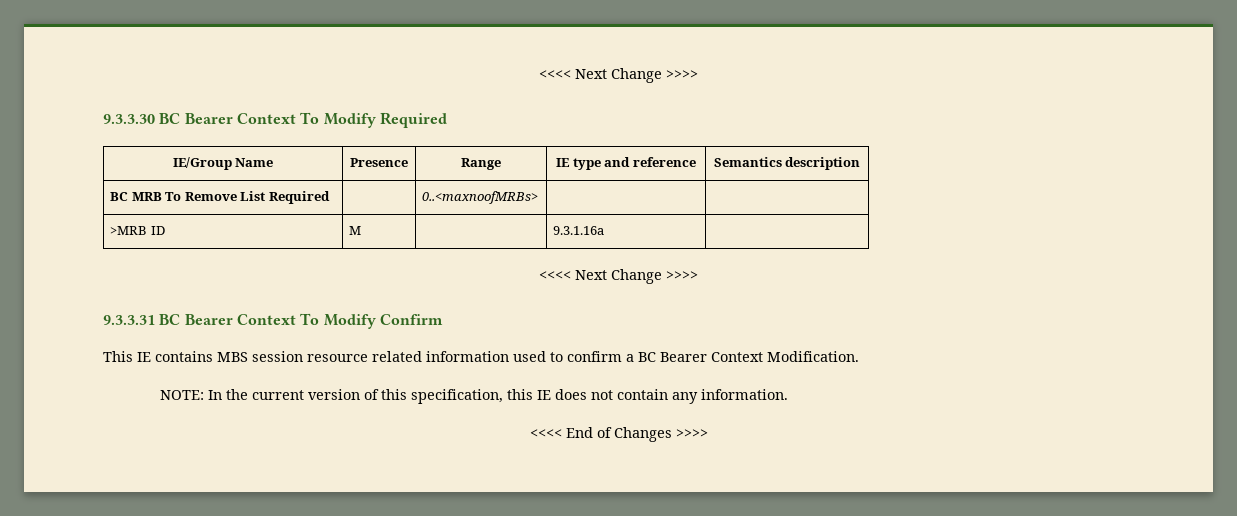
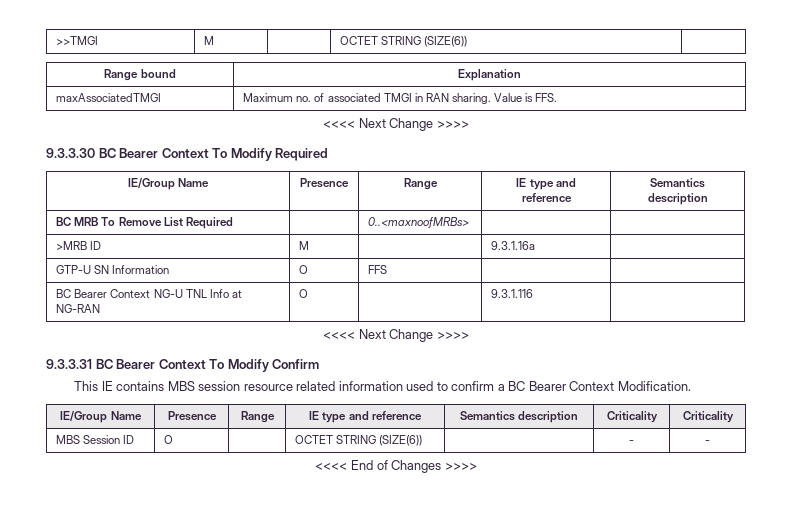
+ >>TMGI | M | | OCTET STRING (SIZE(6)) |
+ Range bound | Explanation
+ maxAssociatedTMGI | Maximum no. of associated TMGI in RAN sharing. Value is FFS.
+ GTP-U SN Information | O | FFS | |
+ BC Bearer Context NG-U TNL Info at NG-RAN | O | | 9.3.1.116 |
- NOTE: In the current version of this specification, this IE does not contain any information.
+ IE/Group Name | Presence | Range | IE type and reference | Semantics description | Criticality | Criticality
+ MBS Session ID | O | | OCTET STRING (SIZE(6)) | | - | -

